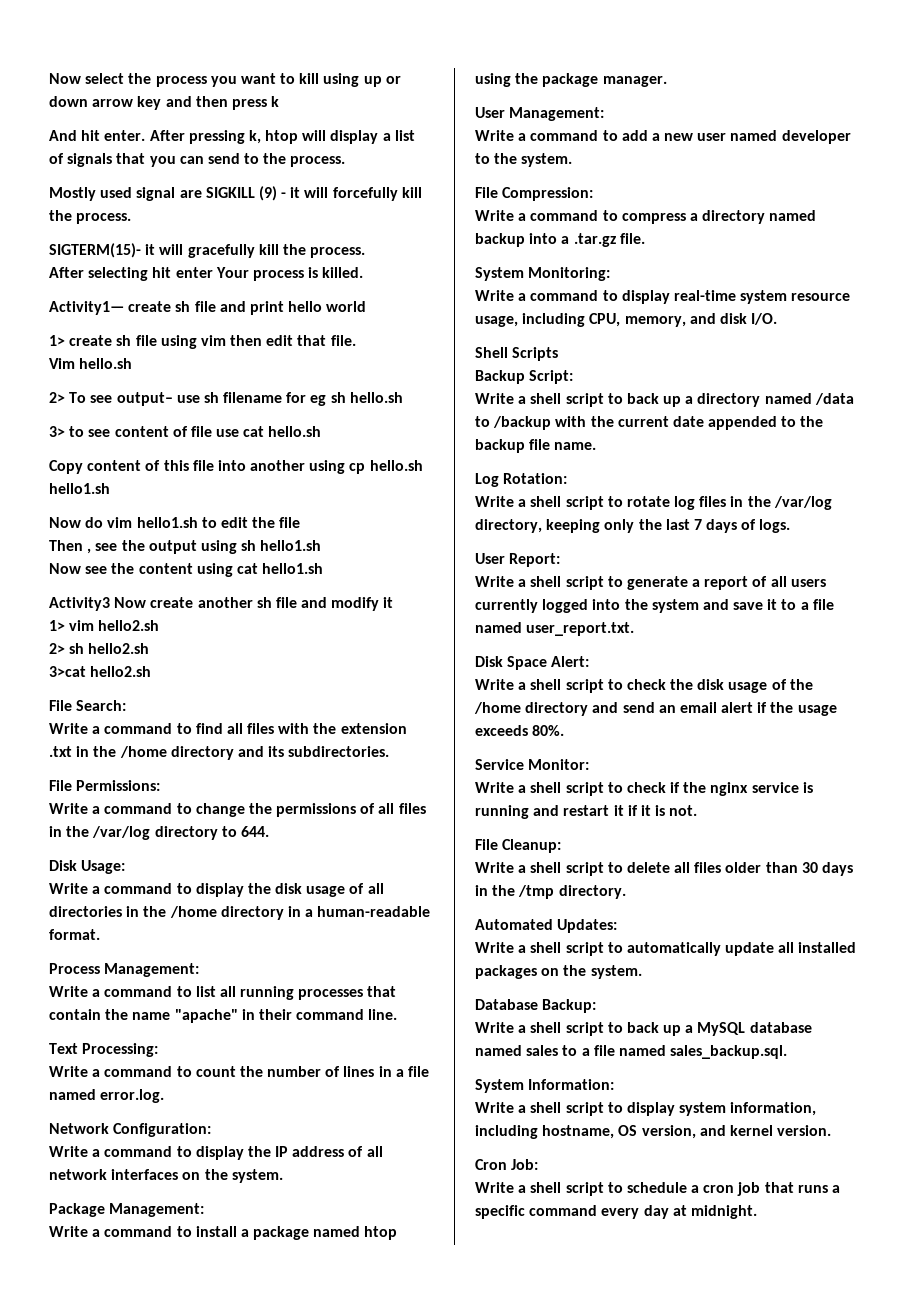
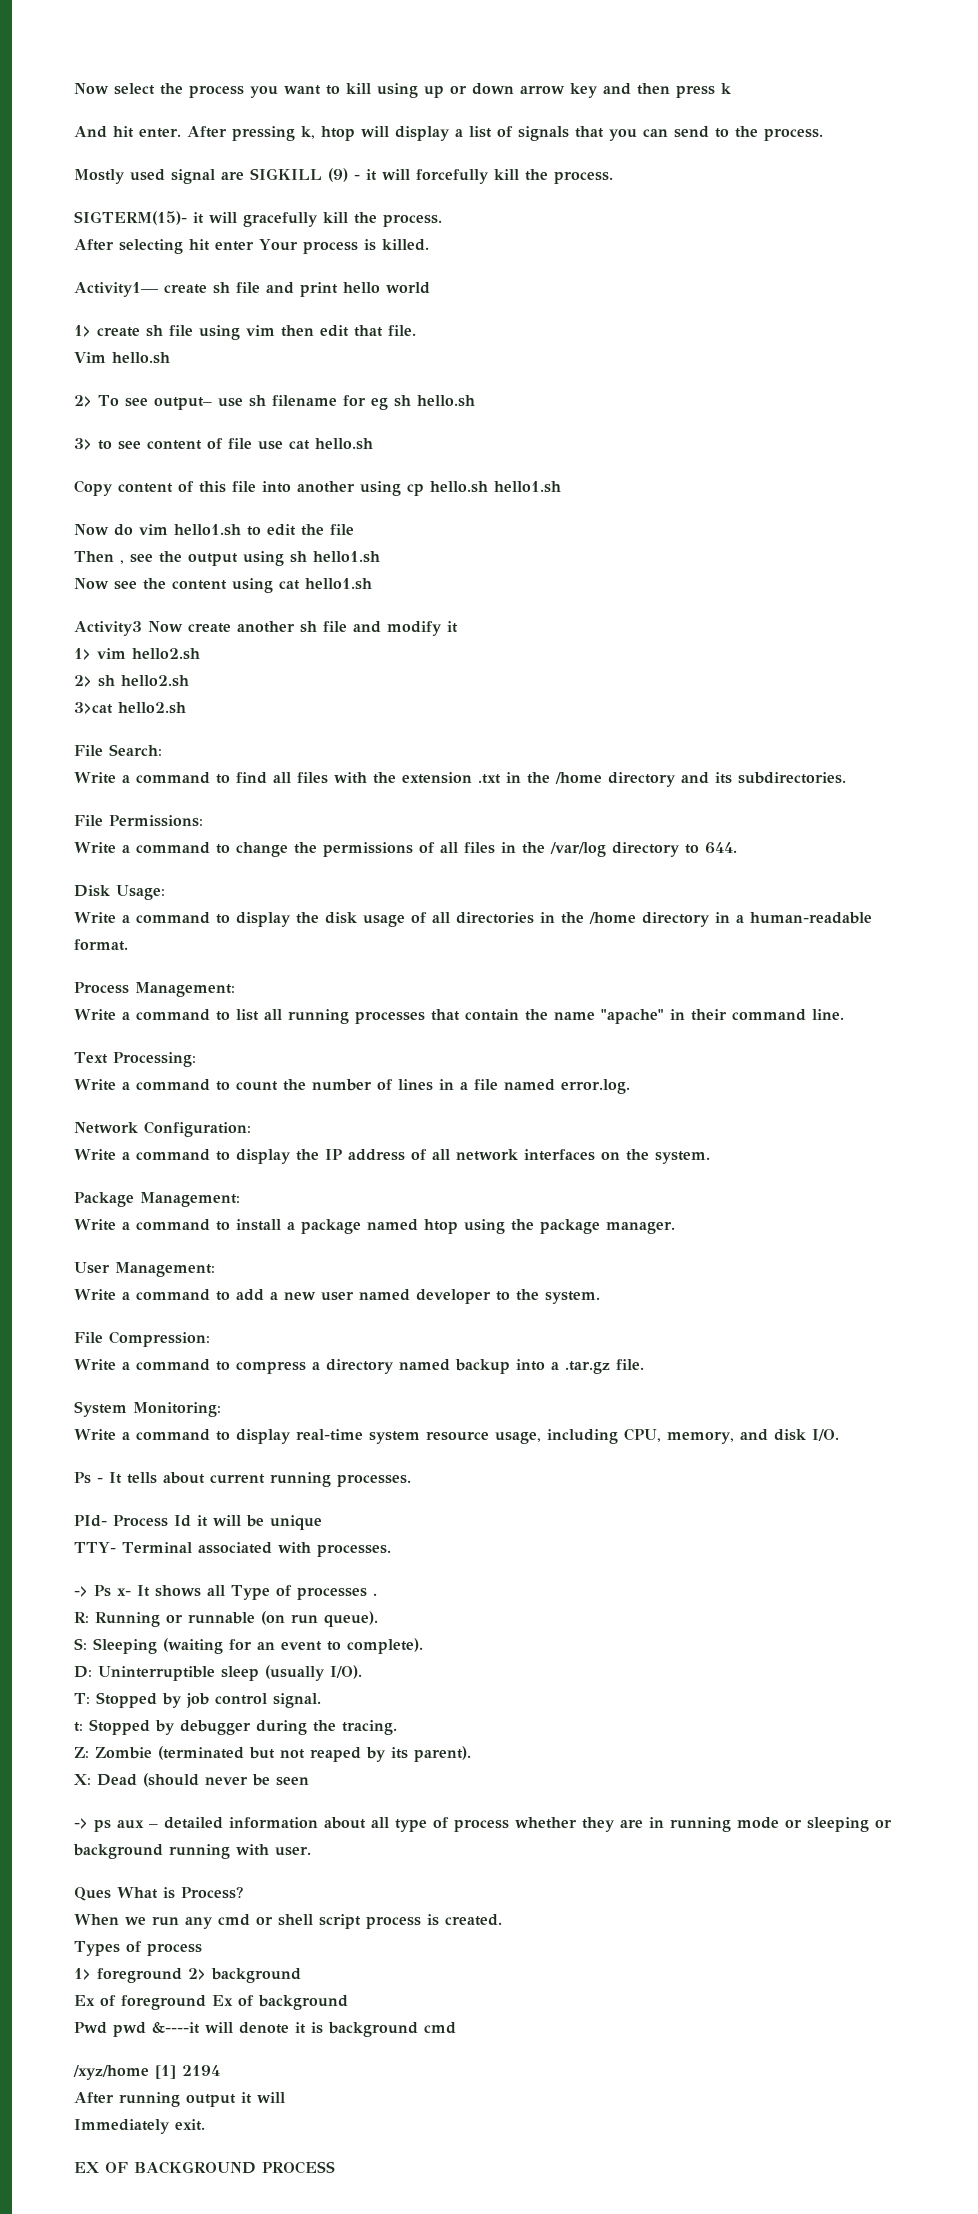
- Shell Scripts
- Backup Script:
- Write a shell script to back up a directory named /data to /backup with the current date appended to the backup file name.
- Log Rotation:
- Write a shell script to rotate log files in the /var/log directory, keeping only the last 7 days of logs.
- User Report:
- Write a shell script to generate a report of all users currently logged into the system and save it to a file named user_report.txt.
- Disk Space Alert:
- Write a shell script to check the disk usage of the /home directory and send an email alert if the usage exceeds 80%.
- Service Monitor:
- Write a shell script to check if the nginx service is running and restart it if it is not.
- File Cleanup:
- Write a shell script to delete all files older than 30 days in the /tmp directory.
- Automated Updates:
- Write a shell script to automatically update all installed packages on the system.
- Database Backup:
- Write a shell script to back up a MySQL database named sales to a file named sales_backup.sql.
- System Information:
- Write a shell script to display system information, including hostname, OS version, and kernel version.
- Cron Job:
- Write a shell script to schedule a cron job that runs a specific command every day at midnight.
+ Ps - It tells about current running processes.
+ PId- Process Id it will be unique
+ TTY- Terminal associated with processes.
+ -> Ps x- It shows all Type of processes .
+ R: Running or runnable (on run queue).
+ S: Sleeping (waiting for an event to complete).
+ D: Uninterruptible sleep (usually I/O).
+ T: Stopped by job control signal.
+ t: Stopped by debugger during the tracing.
+ Z: Zombie (terminated but not reaped by its parent).
+ X: Dead (should never be seen
+ -> ps aux – detailed information about all type of process whether they are in running mode or sleeping or background running with user.
+ Ques What is Process?
+ When we run any cmd or shell script process is created.
+ Types of process
+ 1> foreground 2> background
+ Ex of foreground Ex of background
+ Pwd pwd &----it will denote it is background cmd
+ /xyz/home [1] 2194
+ After running output it will
+ Immediately exit.
+ EX OF BACKGROUND PROCESS

